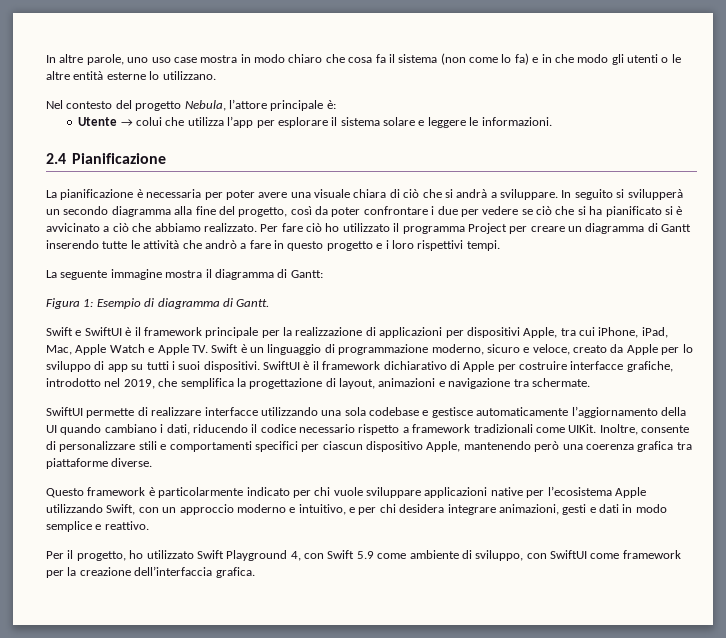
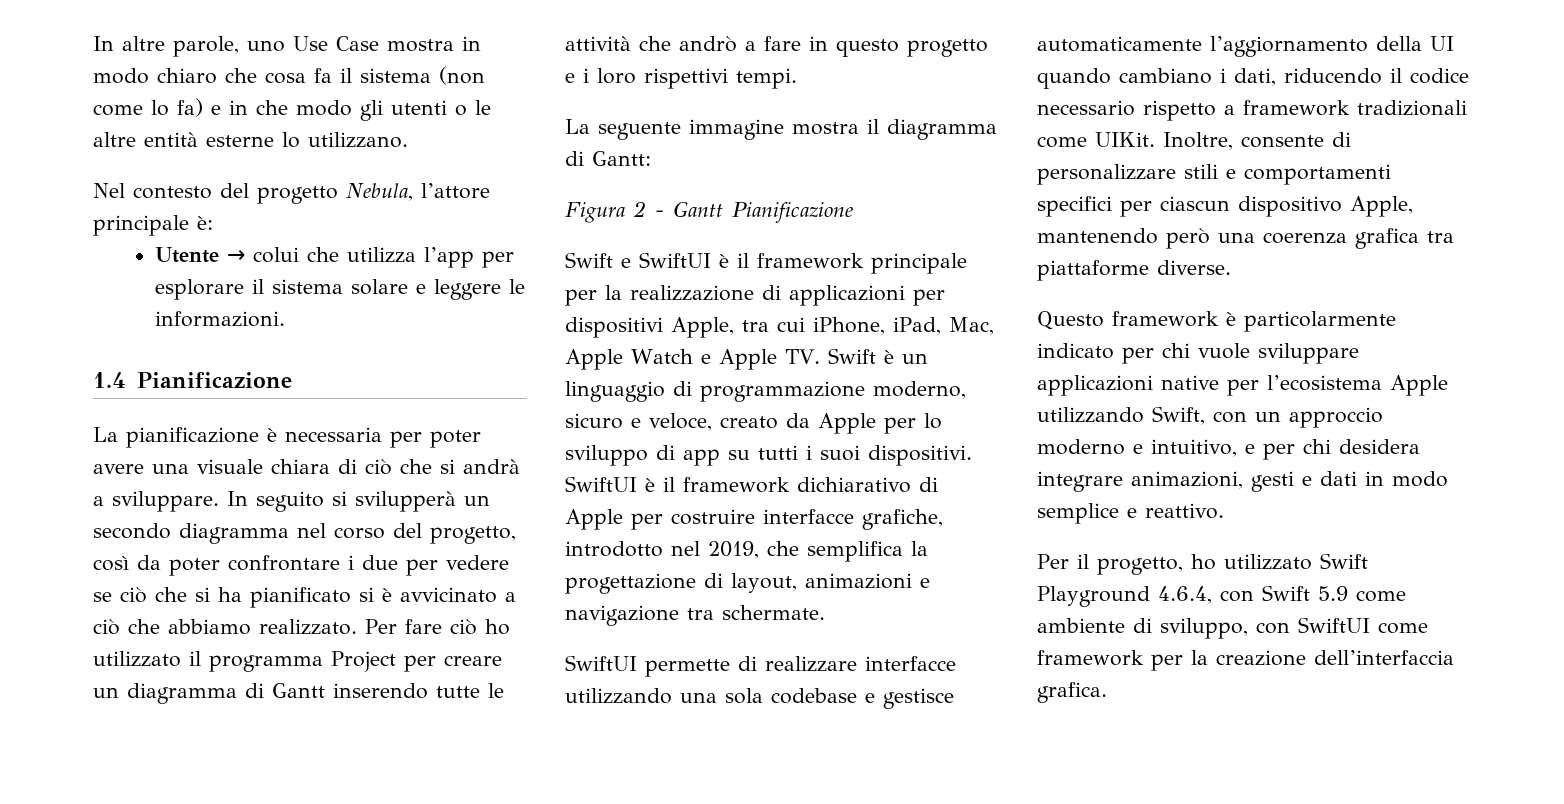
- In altre parole, uno uso case mostra in modo chiaro che cosa fa il sistema (non come lo fa) e in che modo gli utenti o le altre entità esterne lo utilizzano.
+ In altre parole, uno Use Case mostra in modo chiaro che cosa fa il sistema (non come lo fa) e in che modo gli utenti o le altre entità esterne lo utilizzano.
- 2.4 Pianificazione
+ 1.4 Pianificazione
- In seguito si svilupperà un secondo diagramma alla fine del progetto, così da poter confrontare i due per vedere se ciò che si ha pianificato si è avvicinato a ciò che abbiamo realizzato.
+ In seguito si svilupperà un secondo diagramma nel corso del progetto, così da poter confrontare i due per vedere se ciò che si ha pianificato si è avvicinato a ciò che abbiamo realizzato.
- Figura 1: Esempio di diagramma di Gantt.
+ Figura 2 - Gantt Pianificazione
- Per il progetto, ho utilizzato Swift Playground 4, con Swift 5.9 come ambiente di sviluppo, con SwiftUI come framework per la creazione dell’interfaccia grafica.
+ Per il progetto, ho utilizzato Swift Playground 4.6.4, con Swift 5.9 come ambiente di sviluppo, con SwiftUI come framework per la creazione dell’interfaccia grafica.

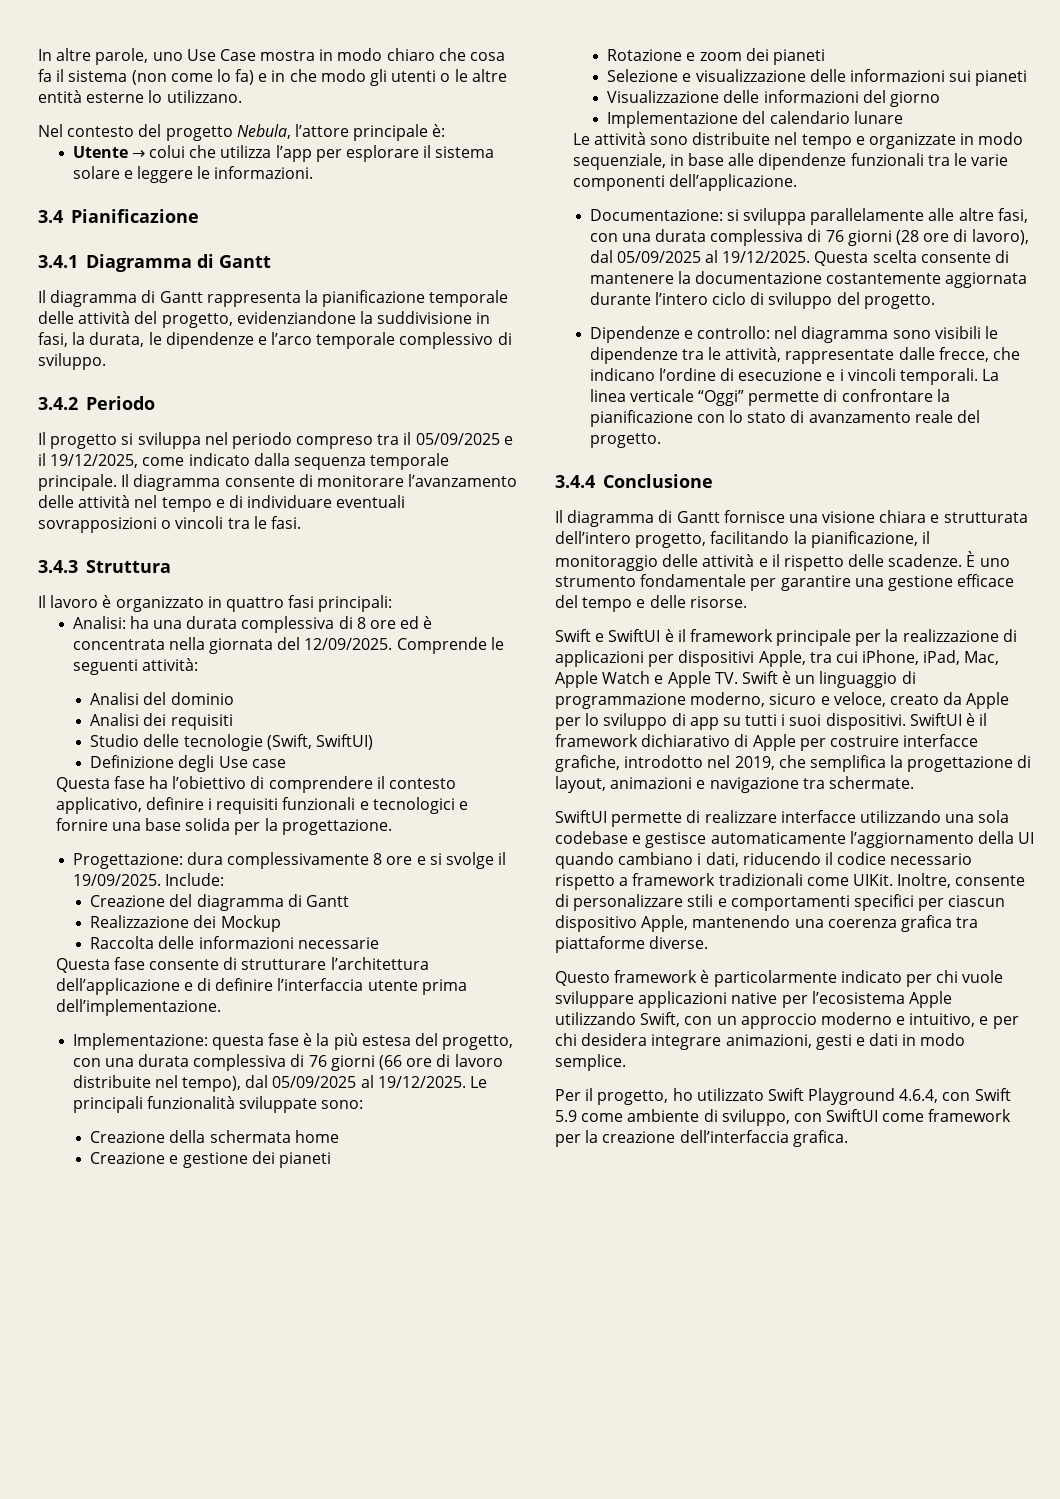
- 1.4 Pianificazione
- La pianificazione è necessaria per poter avere una visuale chiara di ciò che si andrà a sviluppare. In seguito si svilupperà un secondo diagramma nel corso del progetto, così da poter confrontare i due per vedere se ciò che si ha pianificato si è avvicinato a ciò che abbiamo realizzato. Per fare ciò ho utilizzato il programma Project per creare un diagramma di Gantt inserendo tutte le attività che andrò a fare in questo progetto e i loro rispettivi tempi.
- La seguente immagine mostra il diagramma di Gantt:
- Figura 2 - Gantt Pianificazione
+ 3.4 Pianificazione
+ 3.4.1 Diagramma di Gantt
+ Il diagramma di Gantt rappresenta la pianificazione temporale delle attività del progetto, evidenziandone la suddivisione in fasi, la durata, le dipendenze e l’arco temporale complessivo di sviluppo.
+ 3.4.2 Periodo
+ Il progetto si sviluppa nel periodo compreso tra il 05/09/2025 e il 19/12/2025, come indicato dalla sequenza temporale principale. Il diagramma consente di monitorare l’avanzamento delle attività nel tempo e di individuare eventuali sovrapposizioni o vincoli tra le fasi.
+ 3.4.3 Struttura
+ Il lavoro è organizzato in quattro fasi principali:
+ Analisi: ha una durata complessiva di 8 ore ed è concentrata nella giornata del 12/09/2025. Comprende le seguenti attività:
+ Analisi del dominio
+ Analisi dei requisiti
+ Studio delle tecnologie (Swift, SwiftUI)
+ Definizione degli Use case
+ Questa fase ha l’obiettivo di comprendere il contesto applicativo, definire i requisiti funzionali e tecnologici e fornire una base solida per la progettazione.
+ Progettazione: dura complessivamente 8 ore e si svolge il 19/09/2025. Include:
+ Creazione del diagramma di Gantt
+ Realizzazione dei Mockup
+ Raccolta delle informazioni necessarie
+ Questa fase consente di strutturare l’architettura dell’applicazione e di definire l’interfaccia utente prima dell’implementazione.
+ Implementazione: questa fase è la più estesa del progetto, con una durata complessiva di 76 giorni (66 ore di lavoro distribuite nel tempo), dal 05/09/2025 al 19/12/2025. Le principali funzionalità sviluppate sono:
+ Creazione della schermata home
+ Creazione e gestione dei pianeti
+ Rotazione e zoom dei pianeti
+ Selezione e visualizzazione delle informazioni sui pianeti
+ Visualizzazione delle informazioni del giorno
+ Implementazione del calendario lunare
+ Le attività sono distribuite nel tempo e organizzate in modo sequenziale, in base alle dipendenze funzionali tra le varie componenti dell’applicazione.
+ Documentazione: si sviluppa parallelamente alle altre fasi, con una durata complessiva di 76 giorni (28 ore di lavoro), dal 05/09/2025 al 19/12/2025. Questa scelta consente di mantenere la documentazione costantemente aggiornata durante l’intero ciclo di sviluppo del progetto.
+ Dipendenze e controllo: nel diagramma sono visibili le dipendenze tra le attività, rappresentate dalle frecce, che indicano l’ordine di esecuzione e i vincoli temporali. La linea verticale “Oggi” permette di confrontare la pianificazione con lo stato di avanzamento reale del progetto.
+ 3.4.4 Conclusione
+ Il diagramma di Gantt fornisce una visione chiara e strutturata dell’intero progetto, facilitando la pianificazione, il monitoraggio delle attività e il rispetto delle scadenze. È uno strumento fondamentale per garantire una gestione efficace del tempo e delle risorse.
- Inoltre, consente di personalizzare stili e comportamenti specifici per ciascun dispositivo Apple, mantenendo però una coerenza grafica tra piattaforme diverse.
+ Inoltre, consente di personalizzare stili e comportamenti specifici per ciascun dispositivo Apple, mantenendo una coerenza grafica tra piattaforme diverse.
- Questo framework è particolarmente indicato per chi vuole sviluppare applicazioni native per l’ecosistema Apple utilizzando Swift, con un approccio moderno e intuitivo, e per chi desidera integrare animazioni, gesti e dati in modo semplice e reattivo.
+ Questo framework è particolarmente indicato per chi vuole sviluppare applicazioni native per l’ecosistema Apple utilizzando Swift, con un approccio moderno e intuitivo, e per chi desidera integrare animazioni, gesti e dati in modo semplice.

